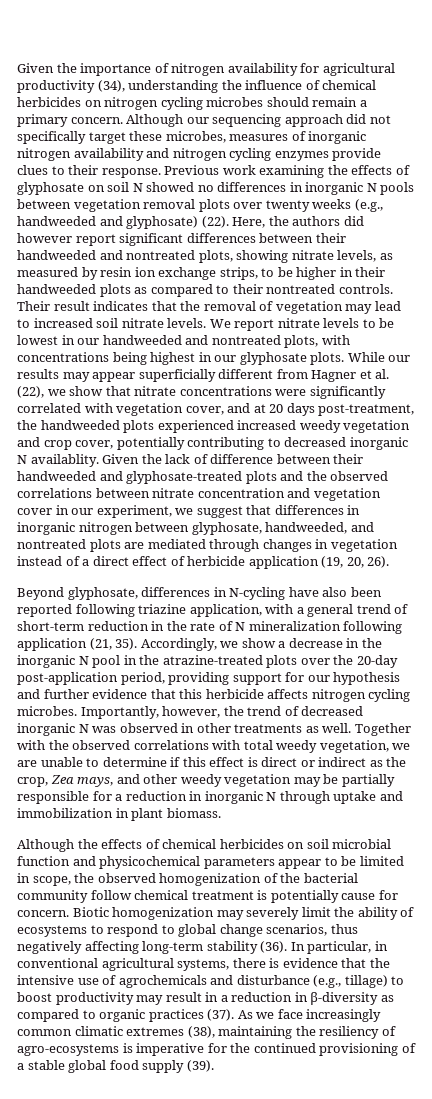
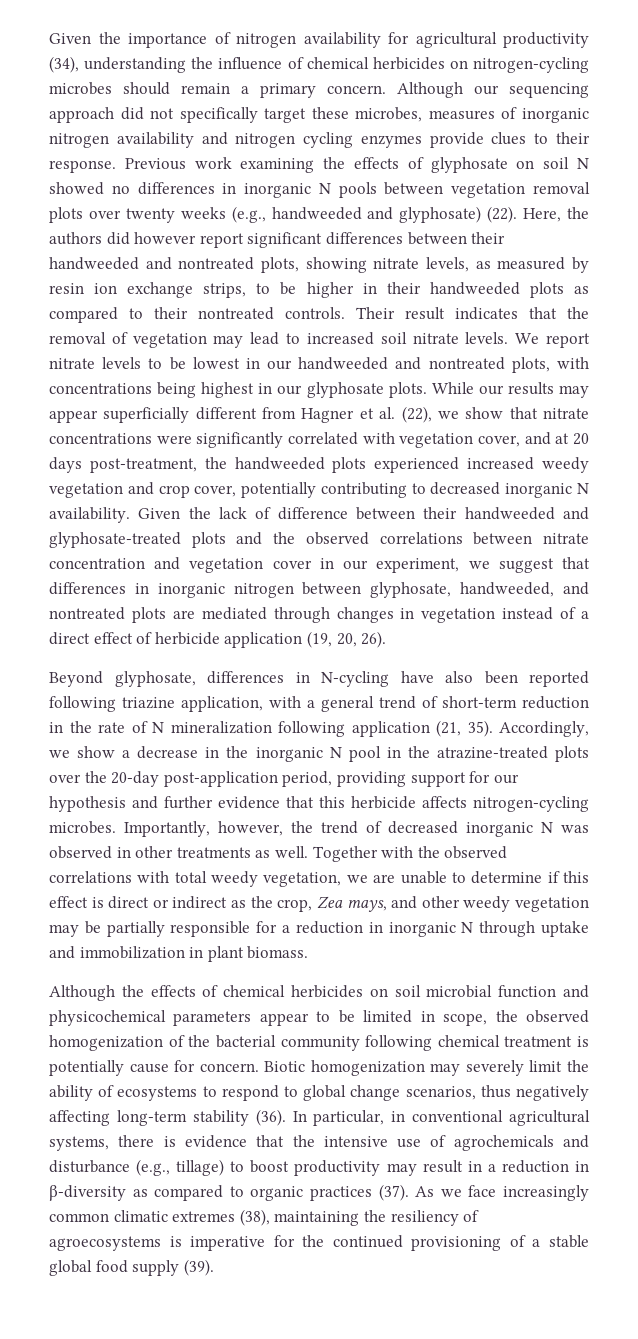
- Given the importance of nitrogen availability for agricultural productivity (34), understanding the influence of chemical herbicides on nitrogen cycling microbes should remain a primary concern.
+ Given the importance of nitrogen availability for agricultural productivity (34), understanding the influence of chemical herbicides on nitrogen-cycling microbes should remain a primary concern.
- While our results may appear superficially different from Hagner et al. (22), we show that nitrate concentrations were significantly correlated with vegetation cover, and at 20 days post-treatment, the handweeded plots experienced increased weedy vegetation and crop cover, potentially contributing to decreased inorganic N availablity.
+ While our results may appear superficially different from Hagner et al. (22), we show that nitrate concentrations were significantly correlated with vegetation cover, and at 20 days post-treatment, the handweeded plots experienced increased weedy vegetation and crop cover, potentially contributing to decreased inorganic N availability.
- Accordingly, we show a decrease in the inorganic N pool in the atrazine-treated plots over the 20-day post-application period, providing support for our hypothesis and further evidence that this herbicide affects nitrogen cycling microbes.
+ Accordingly, we show a decrease in the inorganic N pool in the atrazine-treated plots over the 20-day post-application period, providing support for our hypothesis and further evidence that this herbicide affects nitrogen-cycling microbes.
- Although the effects of chemical herbicides on soil microbial function and physicochemical parameters appear to be limited in scope, the observed homogenization of the bacterial community follow chemical treatment is potentially cause for concern.
+ Although the effects of chemical herbicides on soil microbial function and physicochemical parameters appear to be limited in scope, the observed homogenization of the bacterial community following chemical treatment is potentially cause for concern.
- As we face increasingly common climatic extremes (38), maintaining the resiliency of agro-ecosystems is imperative for the continued provisioning of a stable global food supply (39).
+ As we face increasingly common climatic extremes (38), maintaining the resiliency of agroecosystems is imperative for the continued provisioning of a stable global food supply (39).

